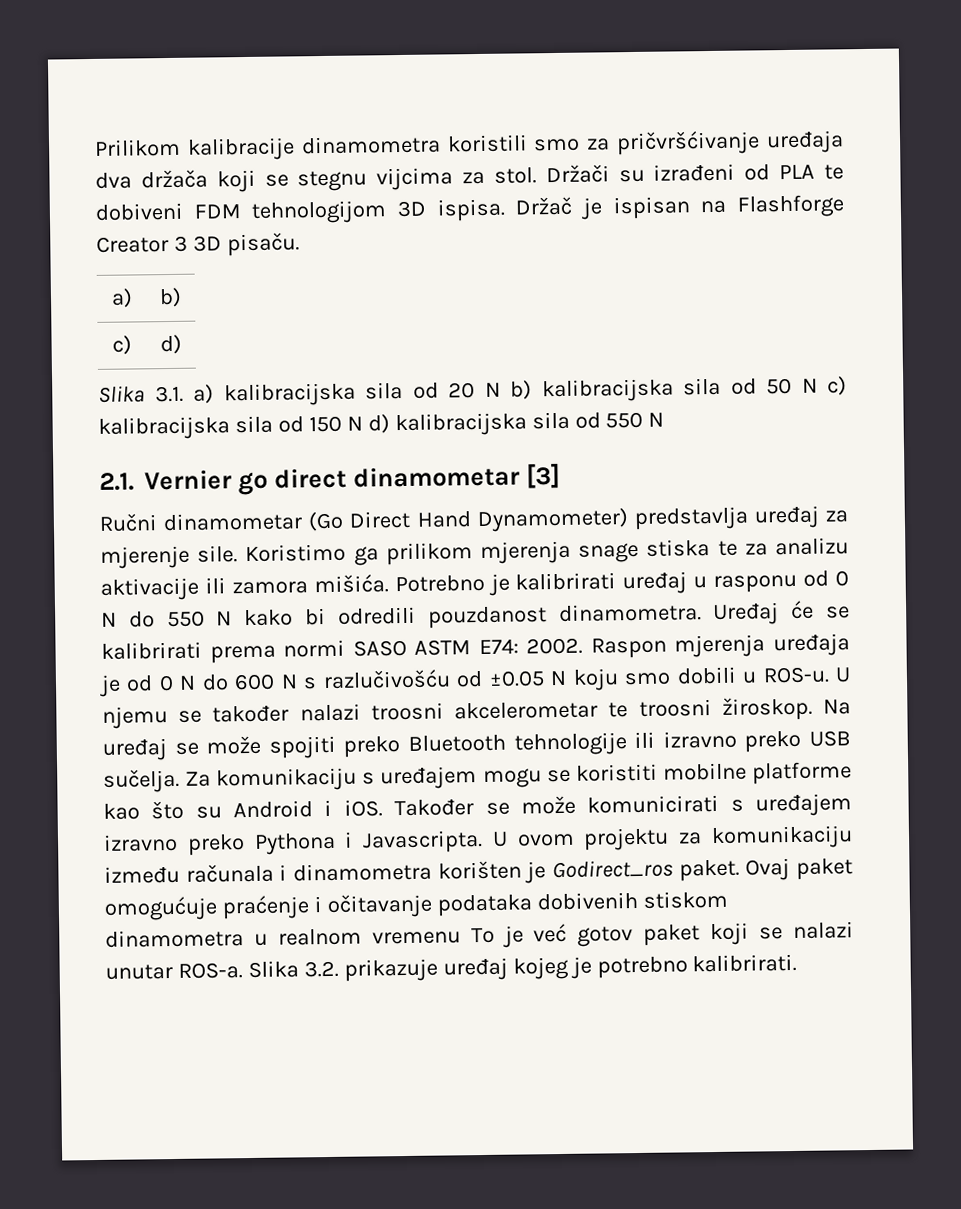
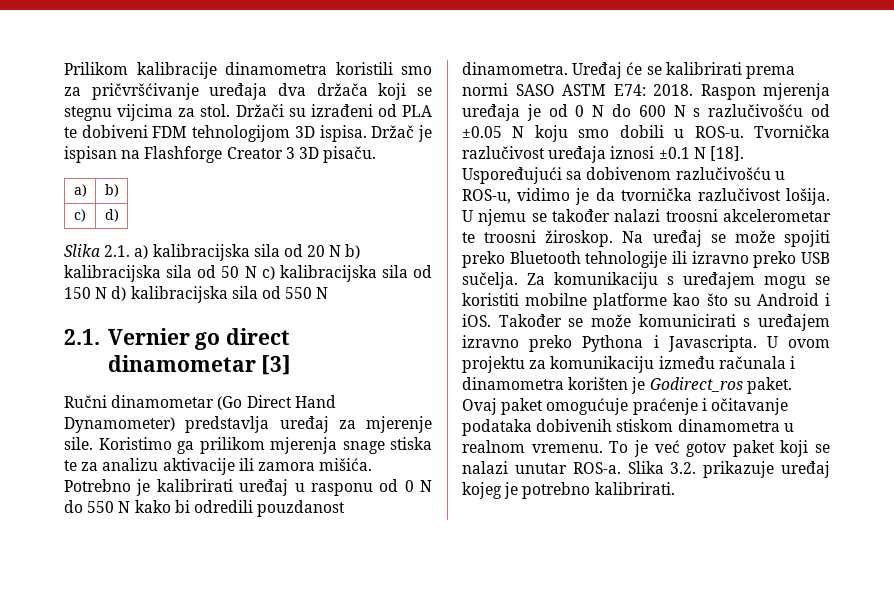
- Slika 3.1. a) kalibracijska sila od 20 N b) kalibracijska sila od 50 N c) kalibracijska sila od 150 N d) kalibracijska sila od 550 N
+ Slika 2.1. a) kalibracijska sila od 20 N b) kalibracijska sila od 50 N c) kalibracijska sila od 150 N d) kalibracijska sila od 550 N
- Uređaj će se kalibrirati prema normi SASO ASTM E74: 2002.
+ Uređaj će se kalibrirati prema normi SASO ASTM E74: 2018.
+ Tvornička razlučivost uređaja iznosi ±0.1 N [18]. Uspoređujući sa dobivenom razlučivošću u ROS-u, vidimo je da tvornička razlučivost lošija.
- Ovaj paket omogućuje praćenje i očitavanje podataka dobivenih stiskom dinamometra u realnom vremenu To je već gotov paket koji se nalazi unutar ROS-a.
+ Ovaj paket omogućuje praćenje i očitavanje podataka dobivenih stiskom dinamometra u realnom vremenu. To je već gotov paket koji se nalazi unutar ROS-a.

